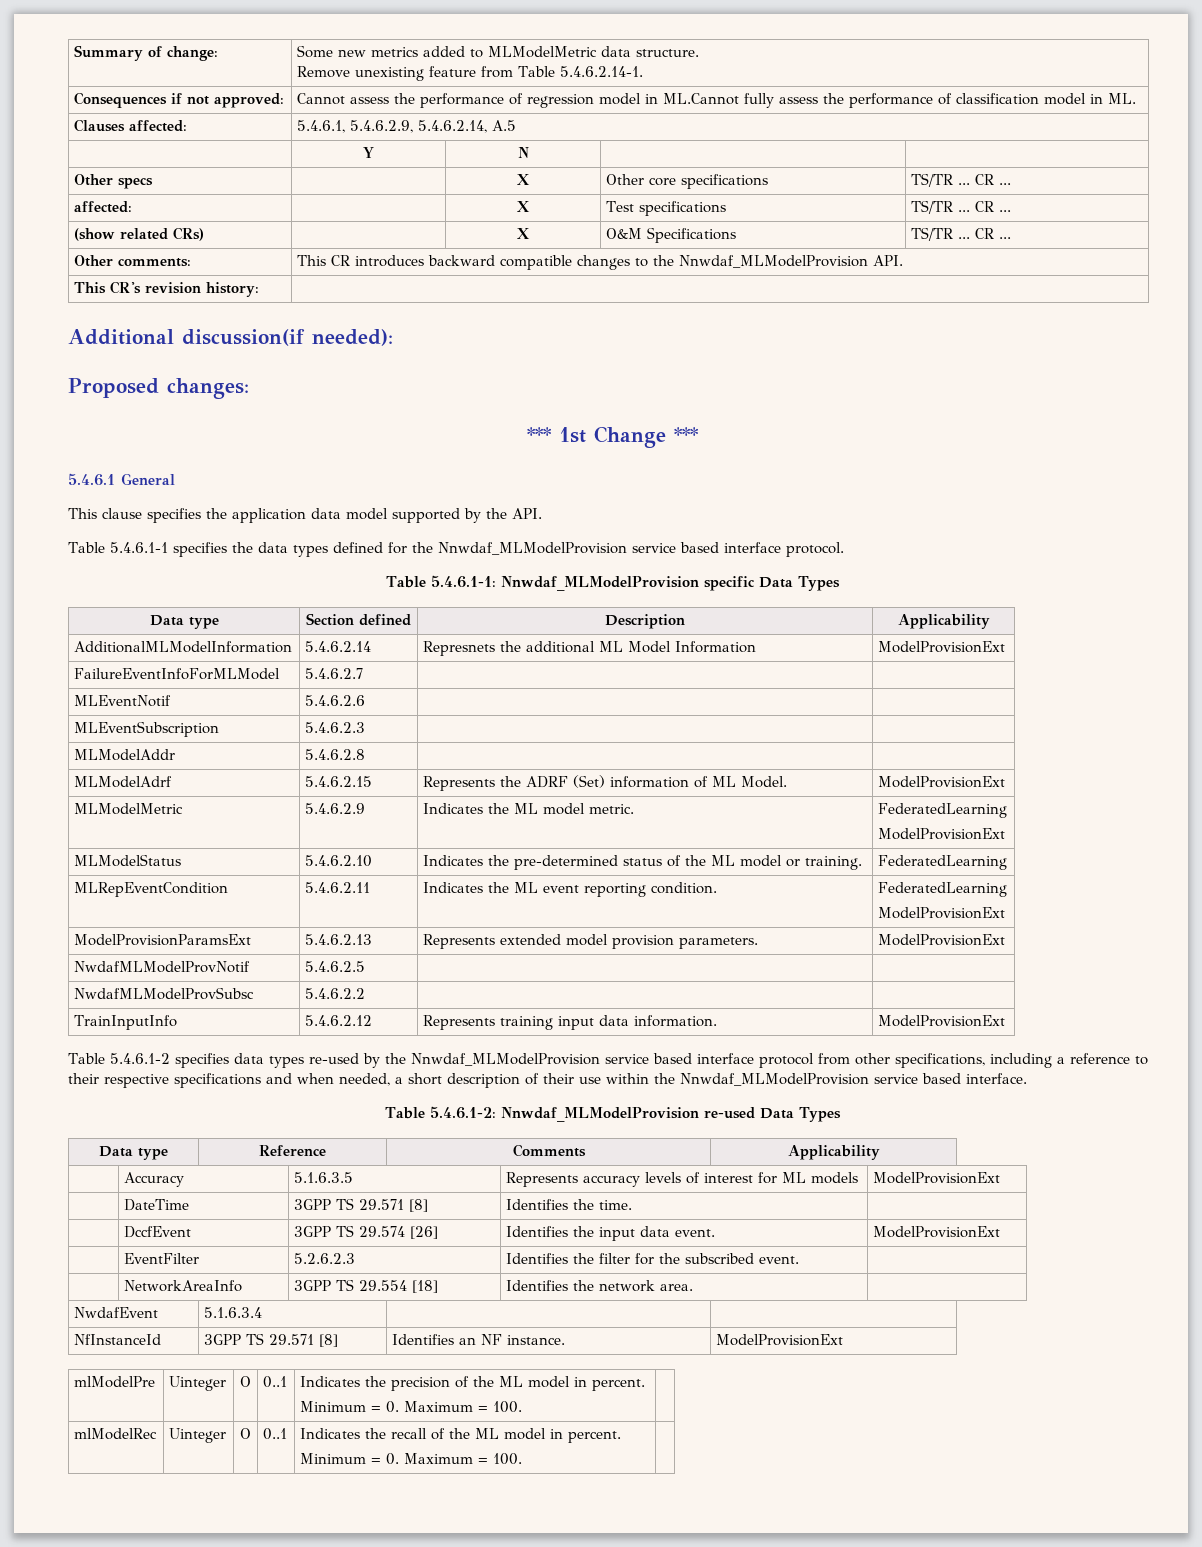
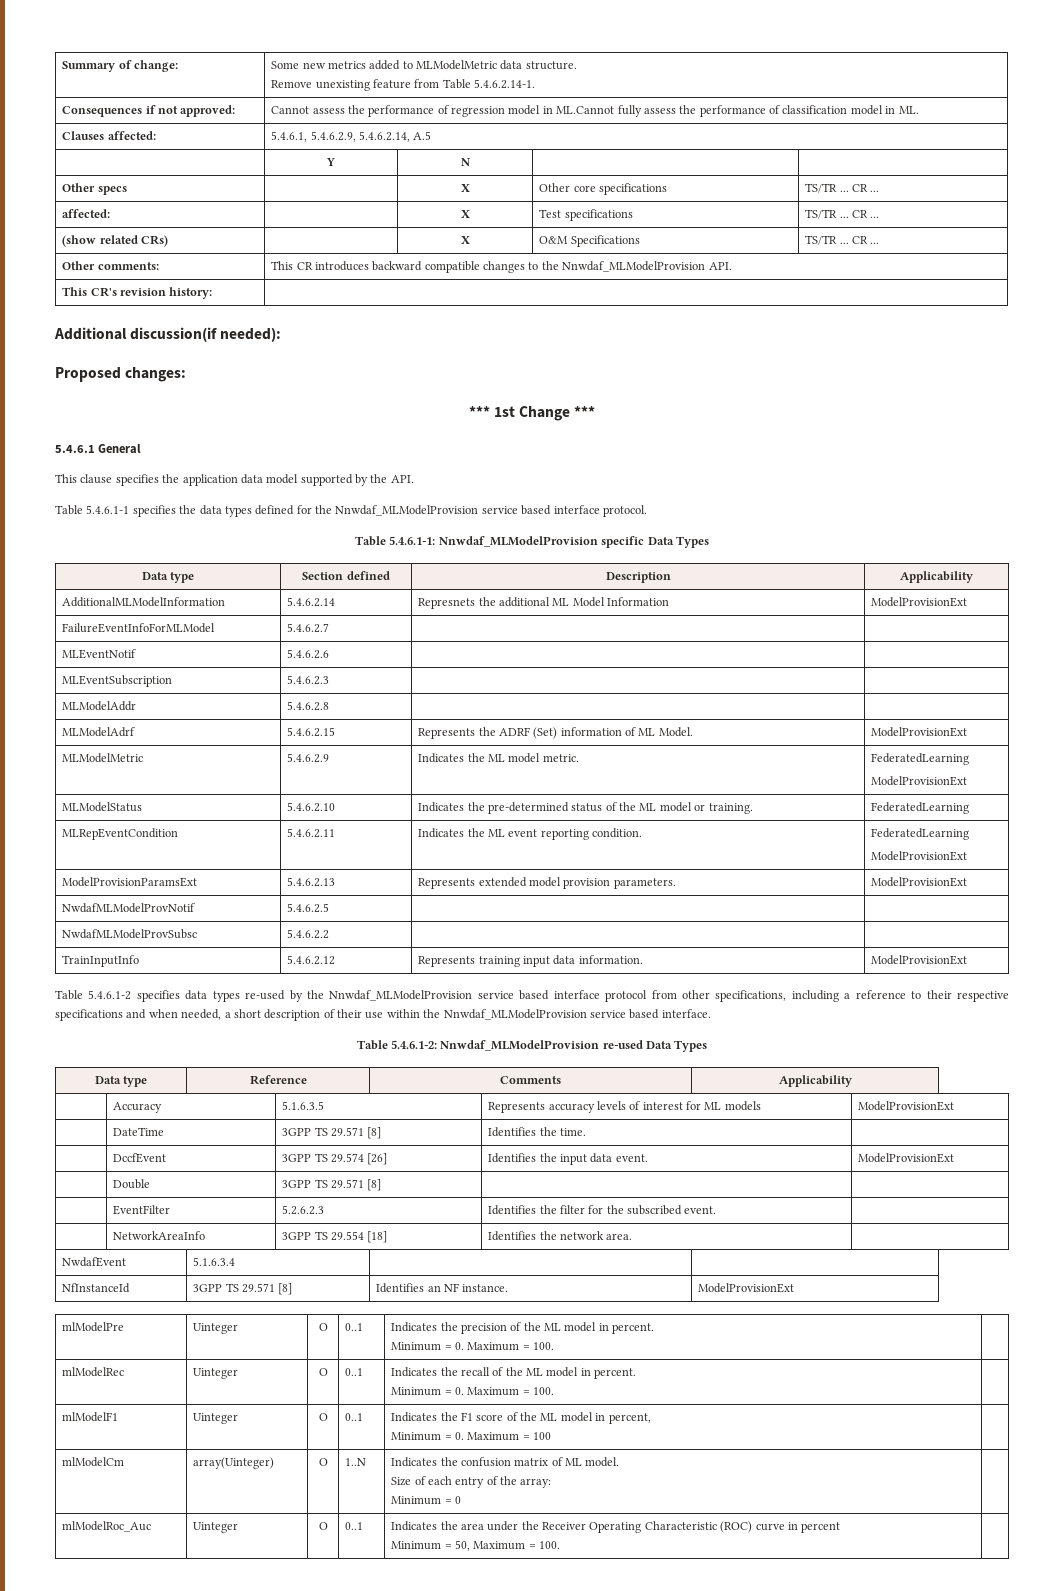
+ | Double | 3GPP TS 29.571 [8] | |
+ mlModelF1 | Uinteger | O | 0..1 | Indicates the F1 score of the ML model in percent,
+ Minimum = 0. Maximum = 100 |
+ mlModelCm | array(Uinteger) | O | 1..N | Indicates the confusion matrix of ML model.
+ Size of each entry of the array:
+ Minimum = 0 |
+ mlModelRoc_Auc | Uinteger | O | 0..1 | Indicates the area under the Receiver Operating Characteristic (ROC) curve in percent
+ Minimum = 50, Maximum = 100. |

